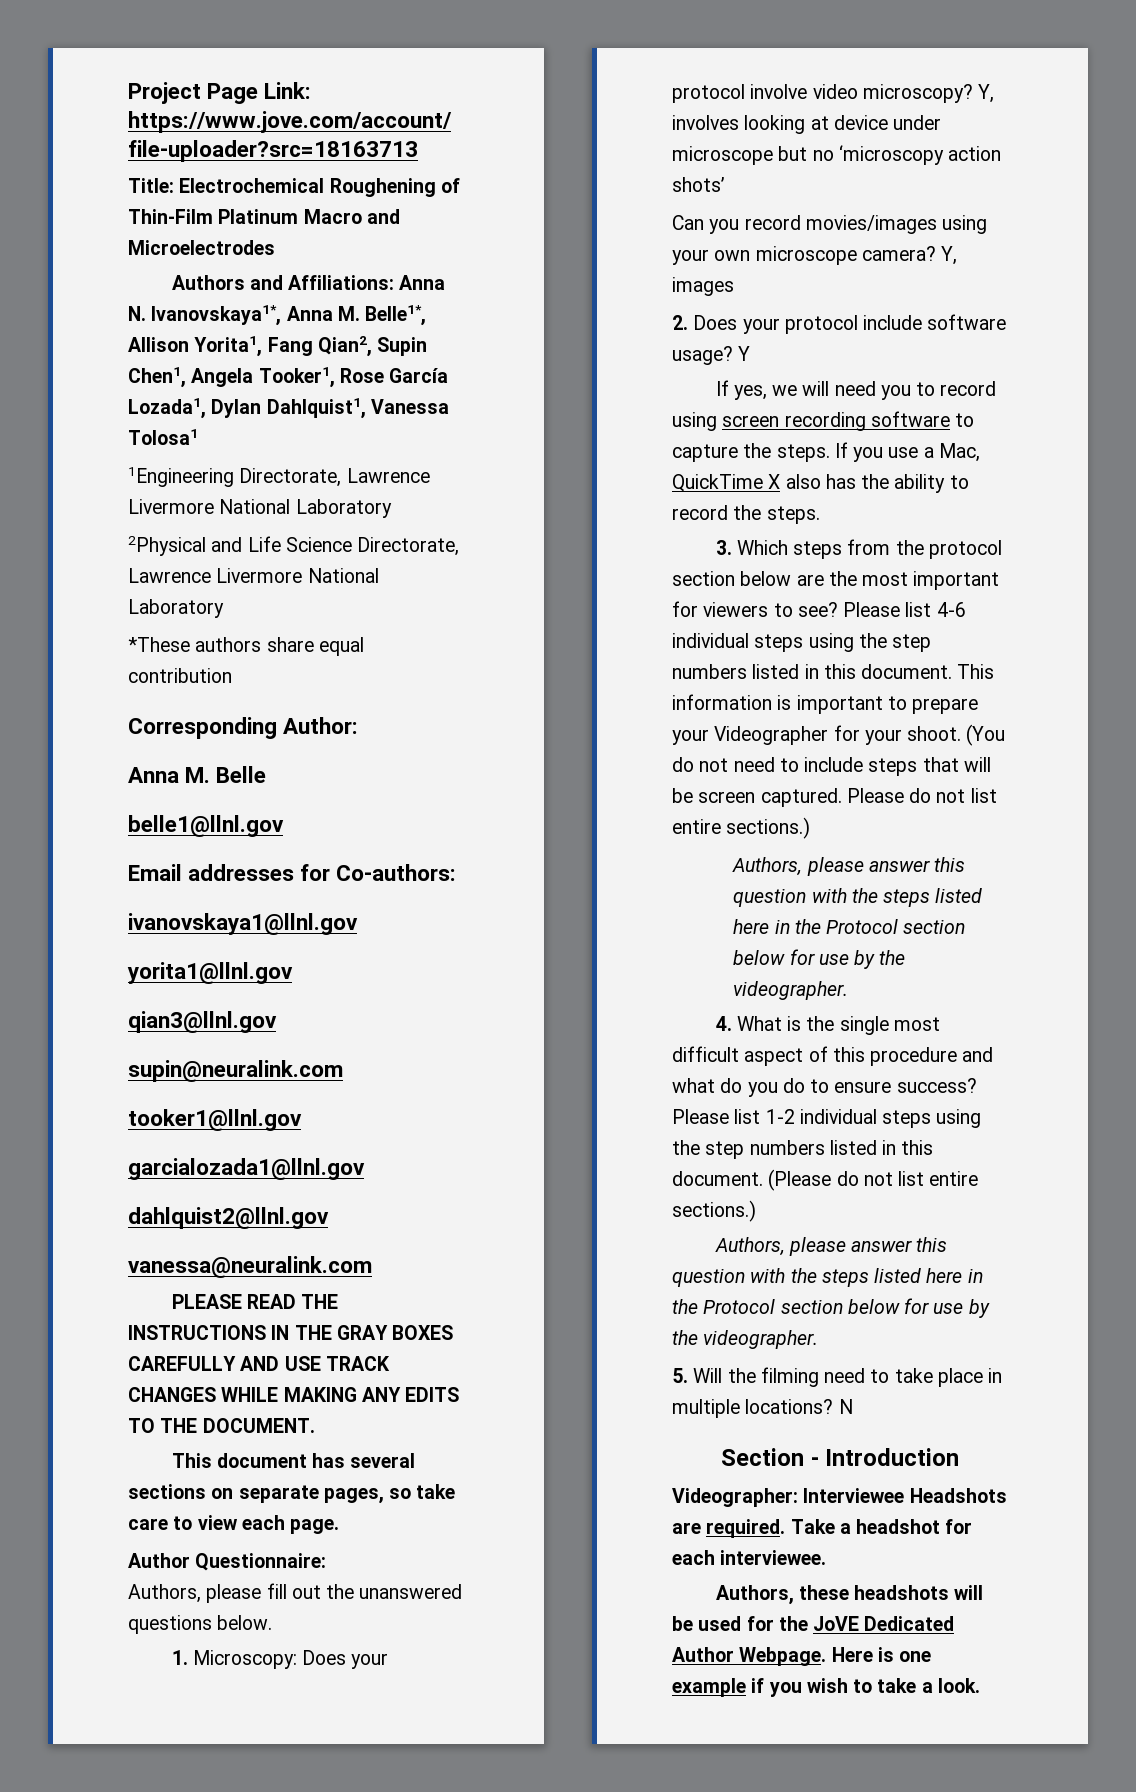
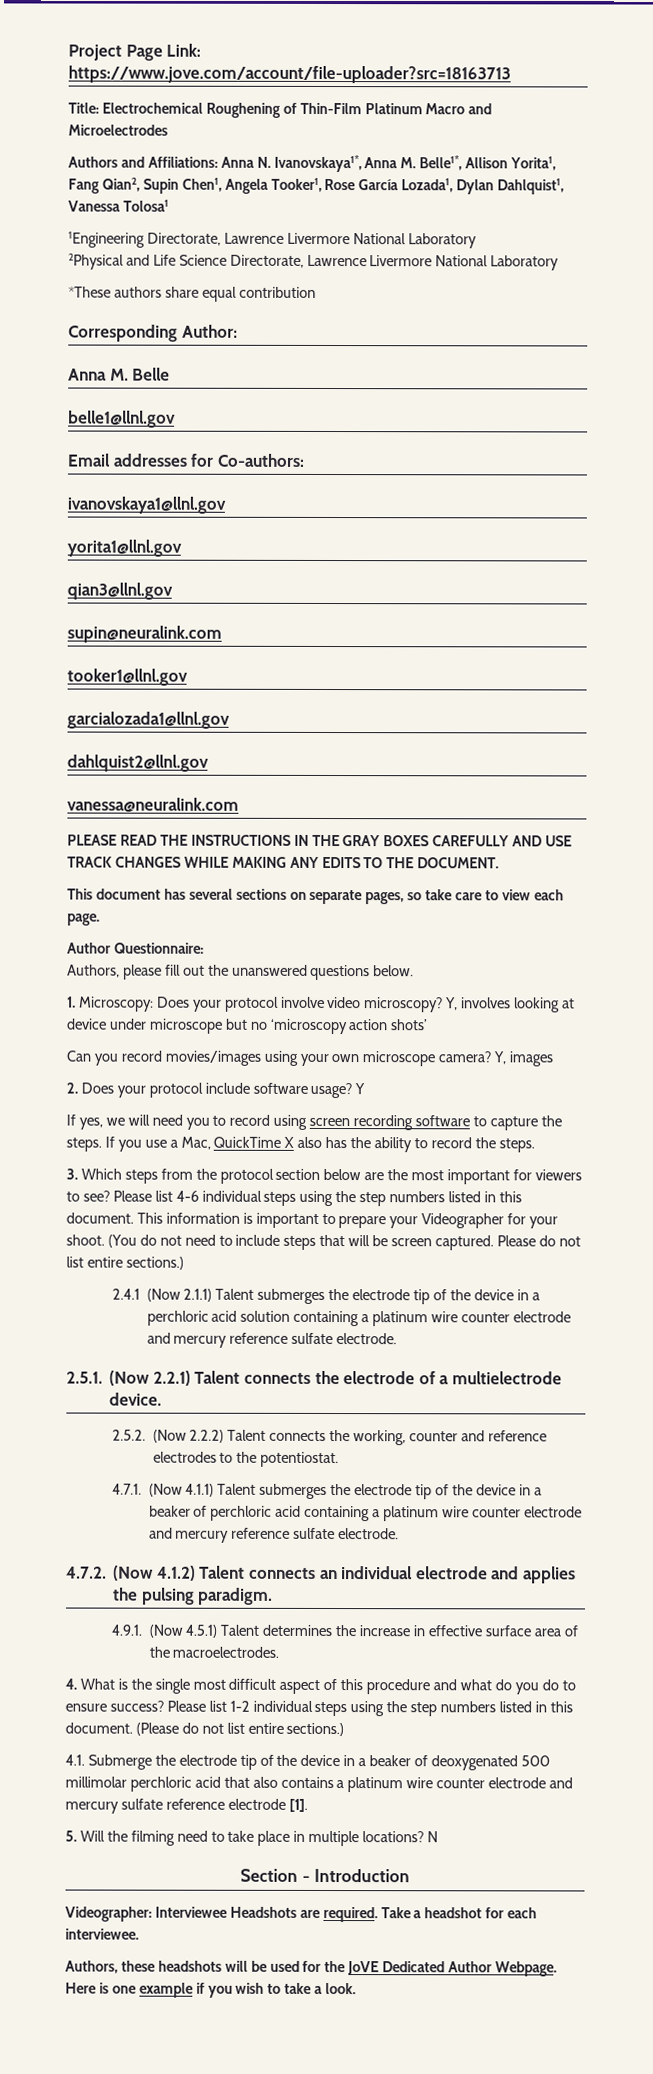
  Please do not list entire sections.)
- Authors, please answer this question with the steps listed here in the Protocol section below for use by the videographer.
+ 2.4.1 (Now 2.1.1) Talent submerges the electrode tip of the device in a perchloric acid solution containing a platinum wire counter electrode and mercury reference sulfate electrode.
+ 2.5.1. (Now 2.2.1) Talent connects the electrode of a multielectrode device.
+ 2.5.2. (Now 2.2.2) Talent connects the working, counter and reference electrodes to the potentiostat.
+ 4.7.1. (Now 4.1.1) Talent submerges the electrode tip of the device in a beaker of perchloric acid containing a platinum wire counter electrode and mercury reference sulfate electrode.
+ 4.7.2. (Now 4.1.2) Talent connects an individual electrode and applies the pulsing paradigm.
+ 4.9.1. (Now 4.5.1) Talent determines the increase in effective surface area of the macroelectrodes.
  (Please do not list entire sections.)
- Authors, please answer this question with the steps listed here in the Protocol section below for use by the videographer.
+ 4.1. Submerge the electrode tip of the device in a beaker of deoxygenated 500 millimolar perchloric acid that also contains a platinum wire counter electrode and mercury sulfate reference electrode [1].

